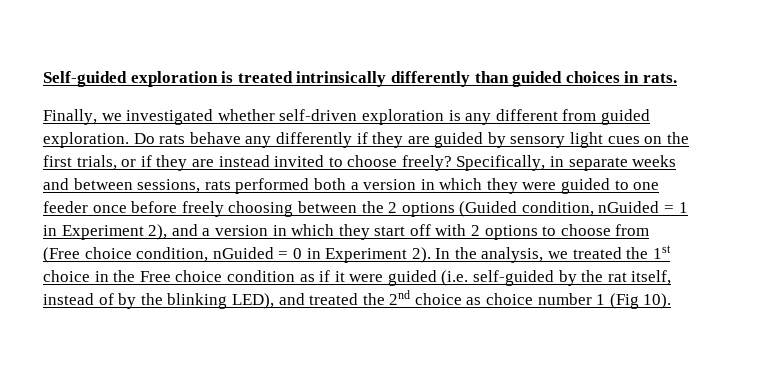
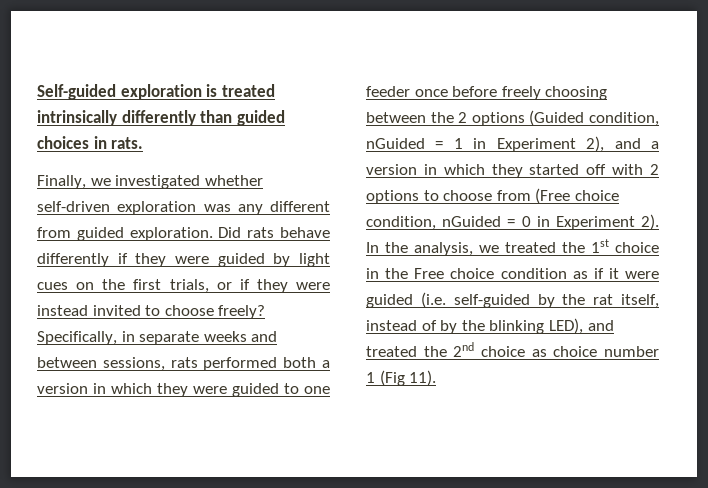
- Finally, we investigated whether self-driven exploration is any different from guided exploration.
+ Finally, we investigated whether self-driven exploration was any different from guided exploration.
- Do rats behave any differently if they are guided by sensory light cues on the first trials, or if they are instead invited to choose freely?
+ Did rats behave differently if they were guided by light cues on the first trials, or if they were instead invited to choose freely?
- Specifically, in separate weeks and between sessions, rats performed both a version in which they were guided to one feeder once before freely choosing between the 2 options (Guided condition, nGuided = 1 in Experiment 2), and a version in which they start off with 2 options to choose from (Free choice condition, nGuided = 0 in Experiment 2).
+ Specifically, in separate weeks and between sessions, rats performed both a version in which they were guided to one feeder once before freely choosing between the 2 options (Guided condition, nGuided = 1 in Experiment 2), and a version in which they started off with 2 options to choose from (Free choice condition, nGuided = 0 in Experiment 2).
- In the analysis, we treated the 1st choice in the Free choice condition as if it were guided (i.e. self-guided by the rat itself, instead of by the blinking LED), and treated the 2nd choice as choice number 1 (Fig 10).
+ In the analysis, we treated the 1st choice in the Free choice condition as if it were guided (i.e. self-guided by the rat itself, instead of by the blinking LED), and treated the 2nd choice as choice number 1 (Fig 11).

